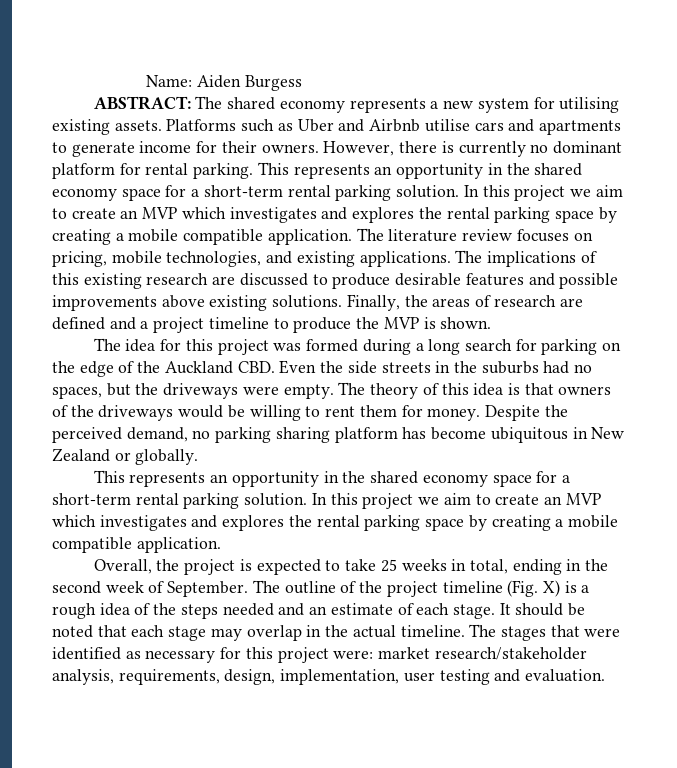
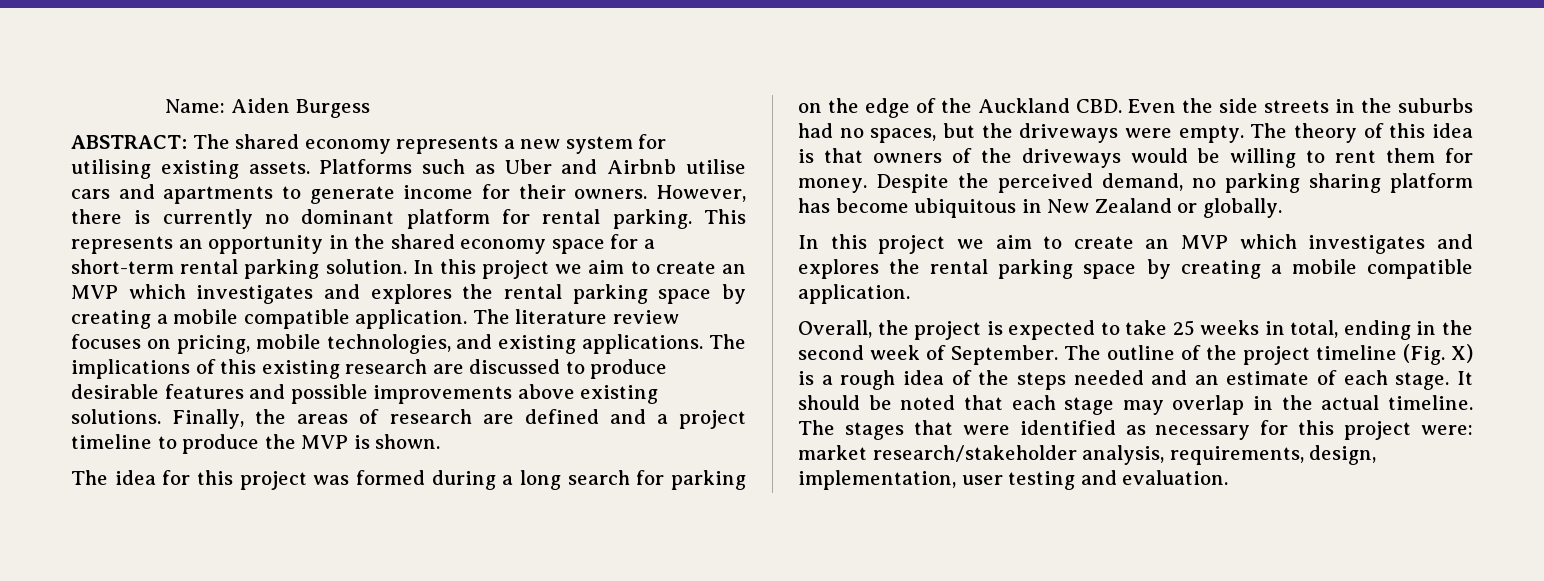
  Despite the perceived demand, no parking sharing platform has become ubiquitous in New Zealand or globally.
- This represents an opportunity in the shared economy space for a short-term rental parking solution. In this project we aim to create an MVP which investigates and explores the rental parking space by creating a mobile compatible application.
+ In this project we aim to create an MVP which investigates and explores the rental parking space by creating a mobile compatible application.

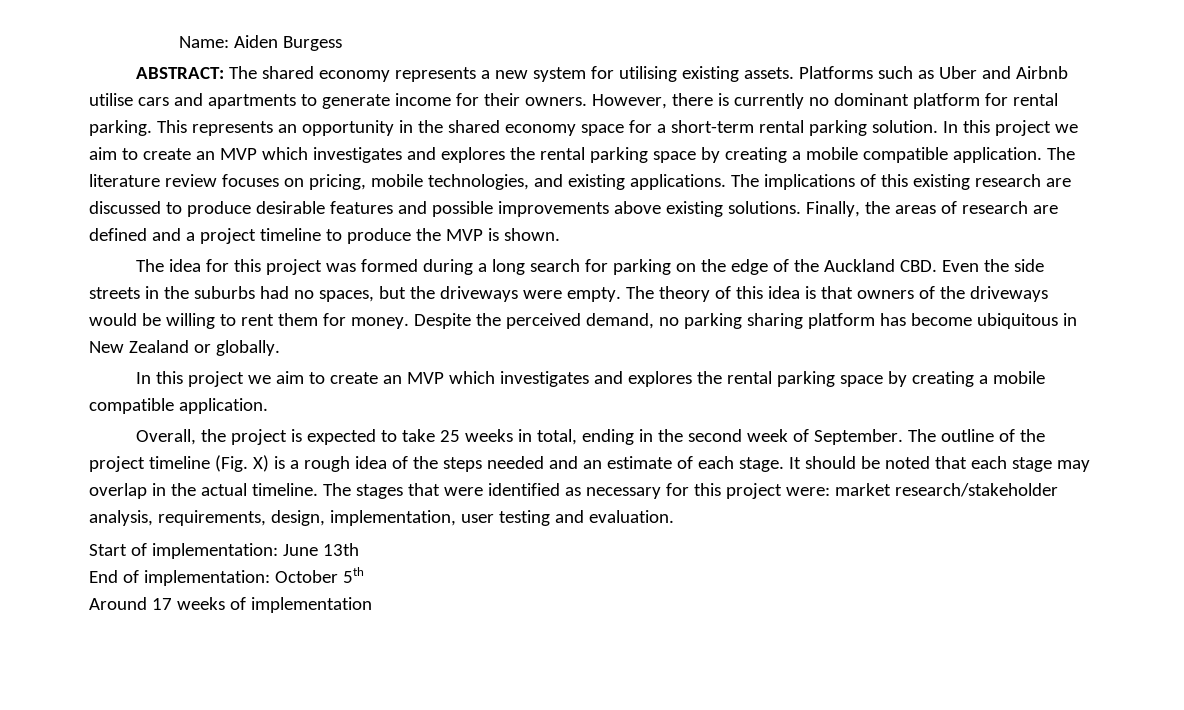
+ Start of implementation: June 13th
+ End of implementation: October 5th
+ Around 17 weeks of implementation

